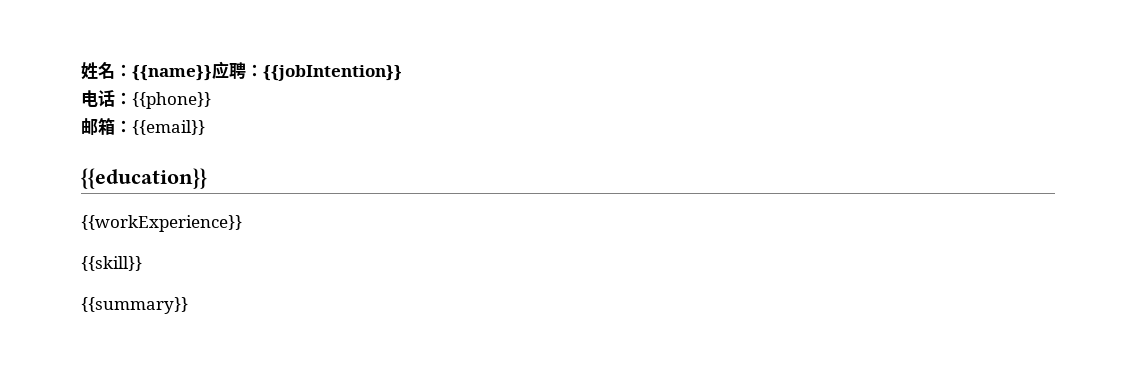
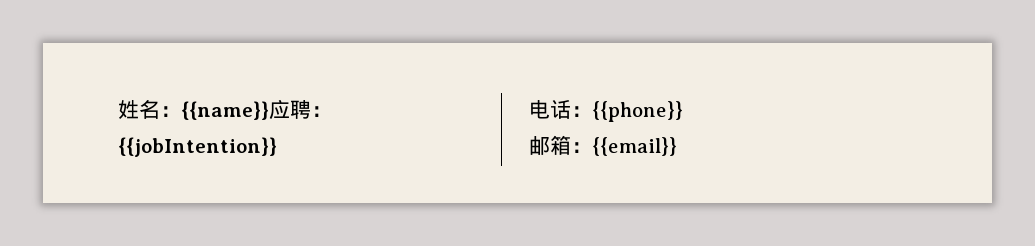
- {{education}}
- {{workExperience}}
- {{skill}}
- {{summary}}

